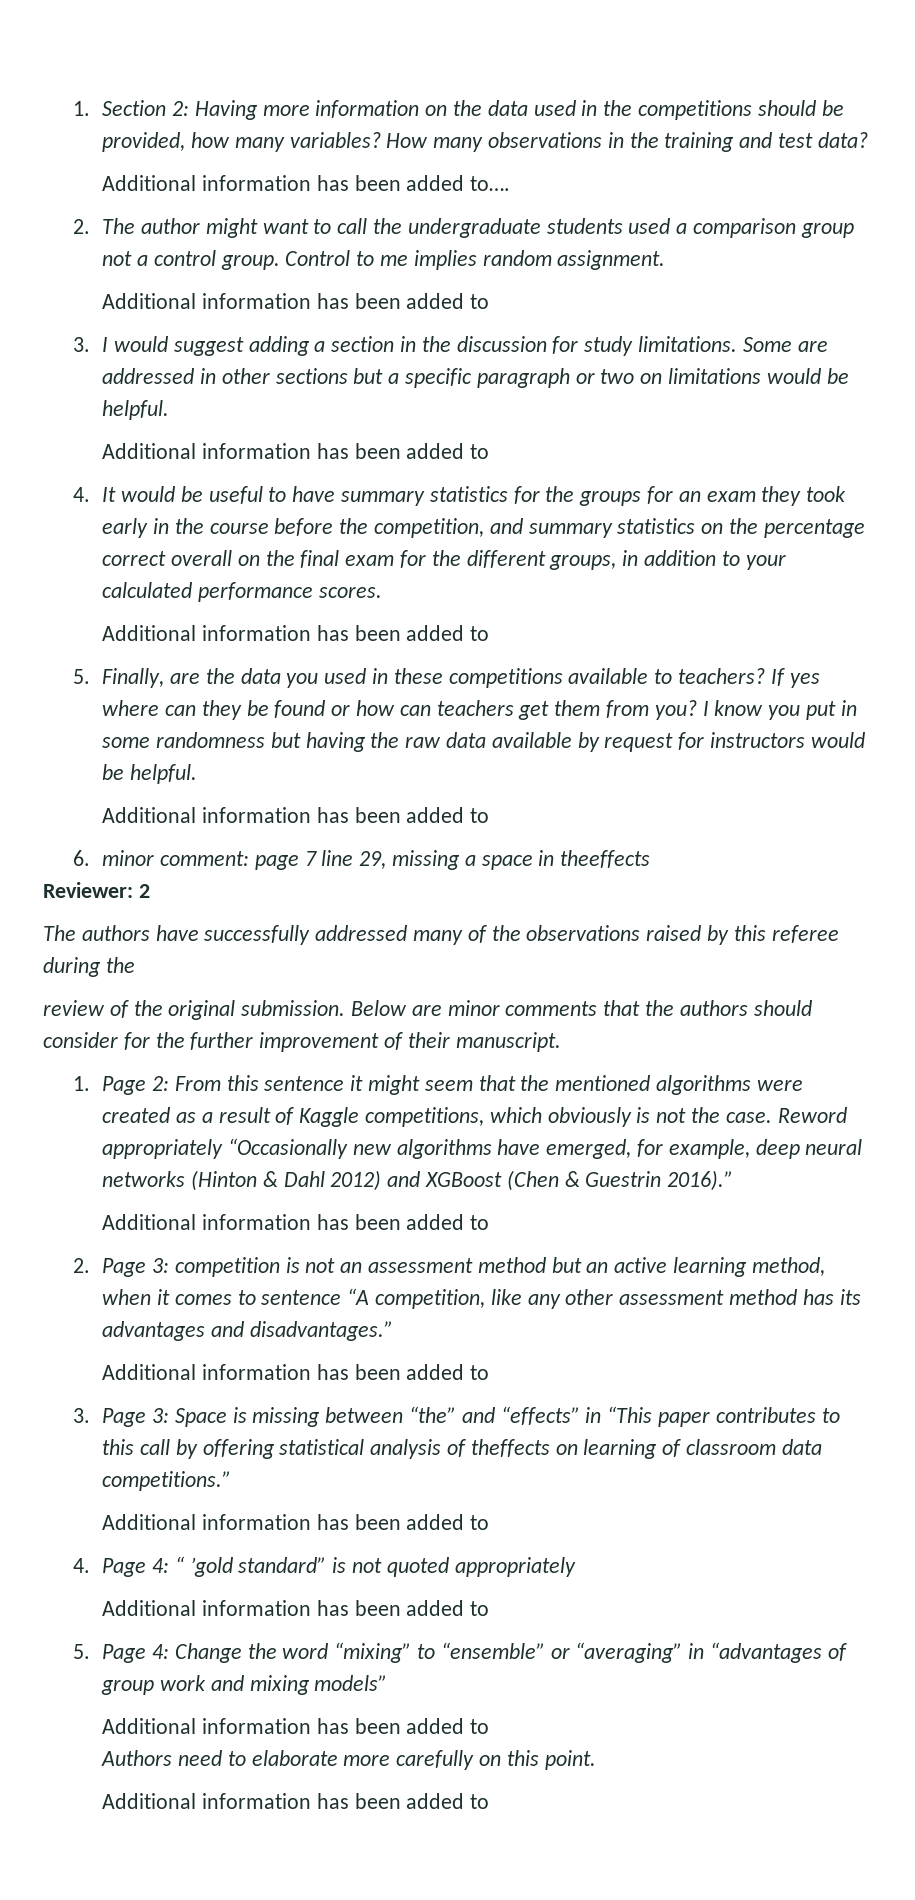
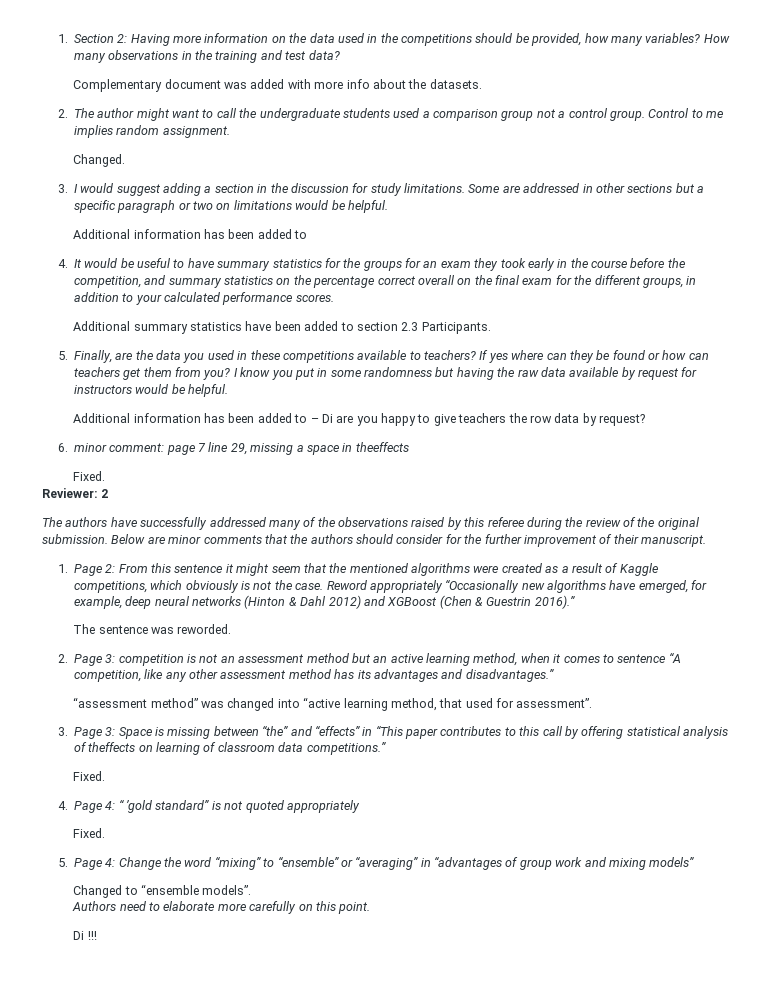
- Additional information has been added to….
+ Complementary document was added with more info about the datasets.
  Control to me implies random assignment.
- Additional information has been added to
+ Changed.
  4. It would be useful to have summary statistics for the groups for an exam they took early in the course before the competition, and summary statistics on the percentage correct overall on the final exam for the different groups, in addition to your calculated performance scores.
- Additional information has been added to
+ Additional summary statistics have been added to section 2.3 Participants.
  I know you put in some randomness but having the raw data available by request for instructors would be helpful.
- Additional information has been added to
+ Additional information has been added to – Di are you happy to give teachers the row data by request?
  6. minor comment: page 7 line 29, missing a space in theeffects
+ Fixed.
- The authors have successfully addressed many of the observations raised by this referee during the
- review of the original submission.
+ The authors have successfully addressed many of the observations raised by this referee during the review of the original submission.
  Reword appropriately “Occasionally new algorithms have emerged, for example, deep neural networks (Hinton & Dahl 2012) and XGBoost (Chen & Guestrin 2016).”
- Additional information has been added to
+ The sentence was reworded.
  2. Page 3: competition is not an assessment method but an active learning method, when it comes to sentence “A competition, like any other assessment method has its advantages and disadvantages.”
- Additional information has been added to
+ “assessment method” was changed into “active learning method, that used for assessment”.
  3. Page 3: Space is missing between “the” and “effects” in “This paper contributes to this call by offering statistical analysis of theffects on learning of classroom data competitions.”
- Additional information has been added to
+ Fixed.
  4. Page 4: “ ’gold standard” is not quoted appropriately
- Additional information has been added to
+ Fixed.
  5. Page 4: Change the word “mixing” to “ensemble” or “averaging” in “advantages of group work and mixing models”
- Additional information has been added to
+ Changed to “ensemble models”.
  Authors need to elaborate more carefully on this point.
- Additional information has been added to
+ Di !!!

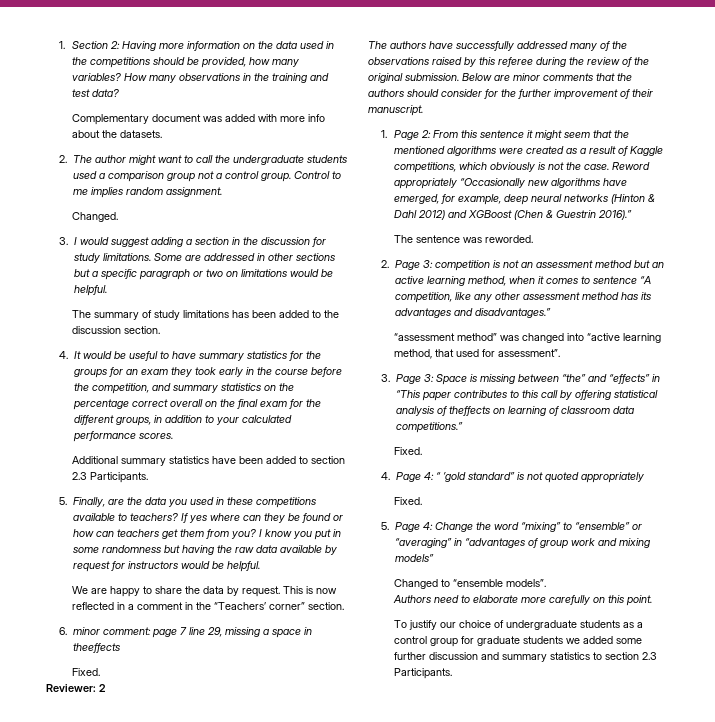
  Some are addressed in other sections but a specific paragraph or two on limitations would be helpful.
- Additional information has been added to
+ The summary of study limitations has been added to the discussion section.
- Additional information has been added to – Di are you happy to give teachers the row data by request?
+ We are happy to share the data by request. This is now reflected in a comment in the “Teachers’ corner” section.
- Di !!!
+ To justify our choice of undergraduate students as a control group for graduate students we added some further discussion and summary statistics to section 2.3 Participants.

